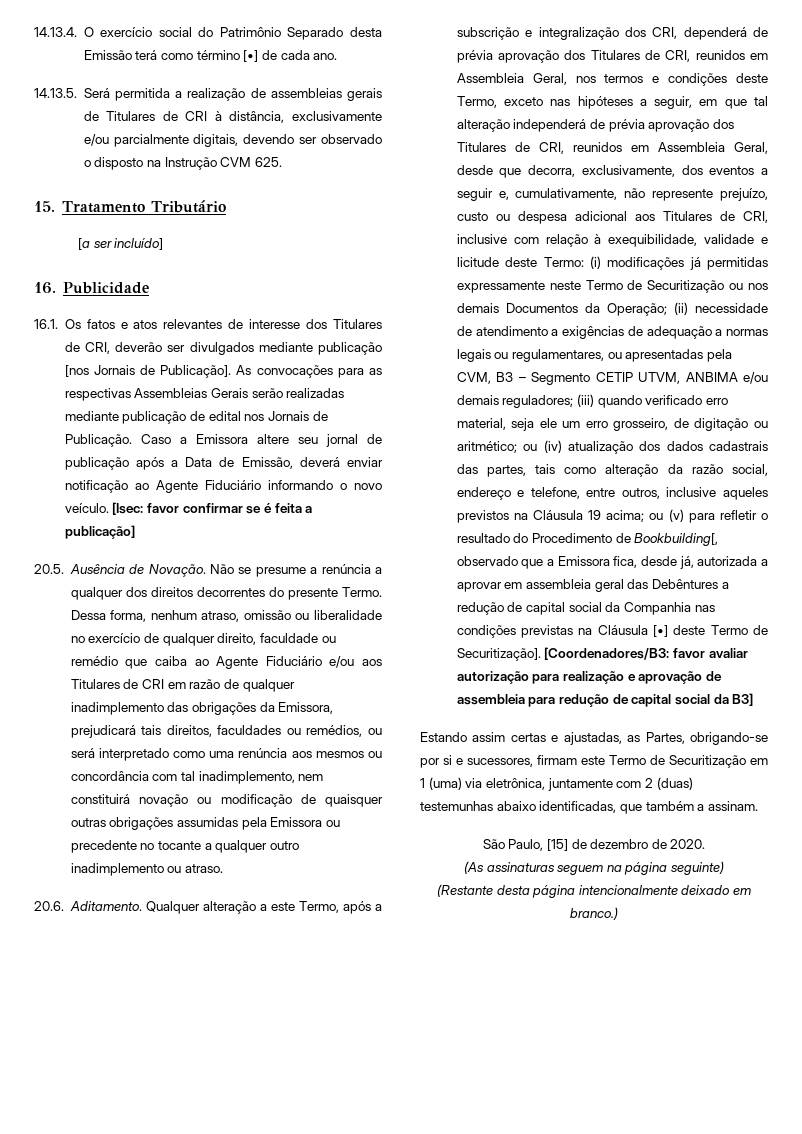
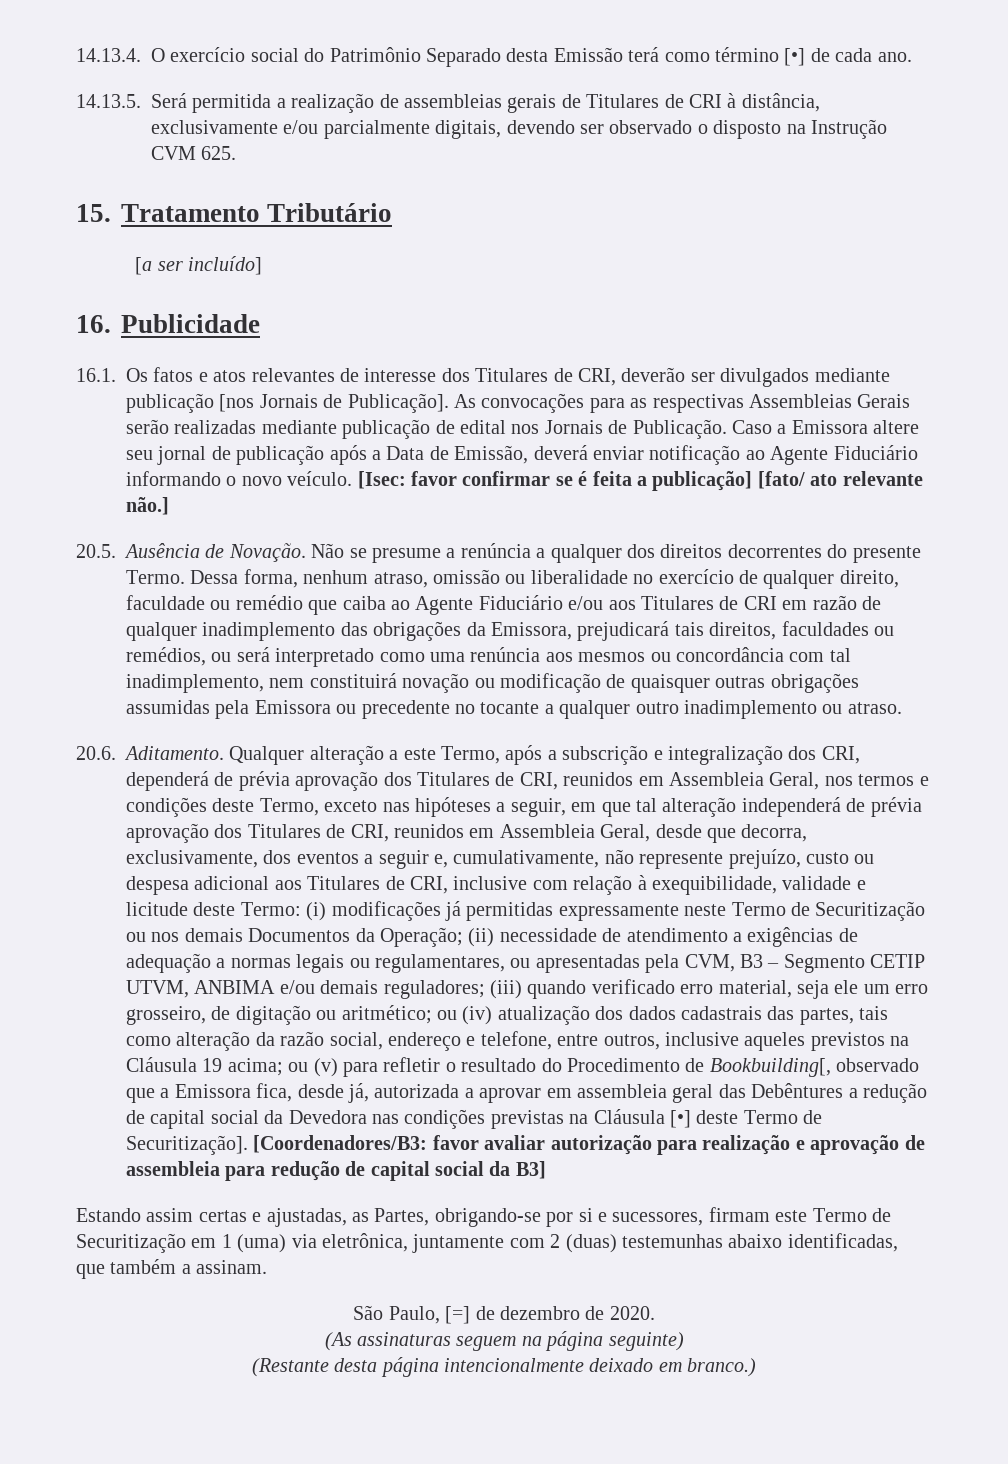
- [Isec: favor confirmar se é feita a publicação]
+ [Isec: favor confirmar se é feita a publicação] [fato/ ato relevante não.]
- ou (v) para refletir o resultado do Procedimento de Bookbuilding[, observado que a Emissora fica, desde já, autorizada a aprovar em assembleia geral das Debêntures a redução de capital social da Companhia nas condições previstas na Cláusula [•] deste Termo de Securitização].
+ ou (v) para refletir o resultado do Procedimento de Bookbuilding[, observado que a Emissora fica, desde já, autorizada a aprovar em assembleia geral das Debêntures a redução de capital social da Devedora nas condições previstas na Cláusula [•] deste Termo de Securitização].
- São Paulo, [15] de dezembro de 2020.
+ São Paulo, [=] de dezembro de 2020.

